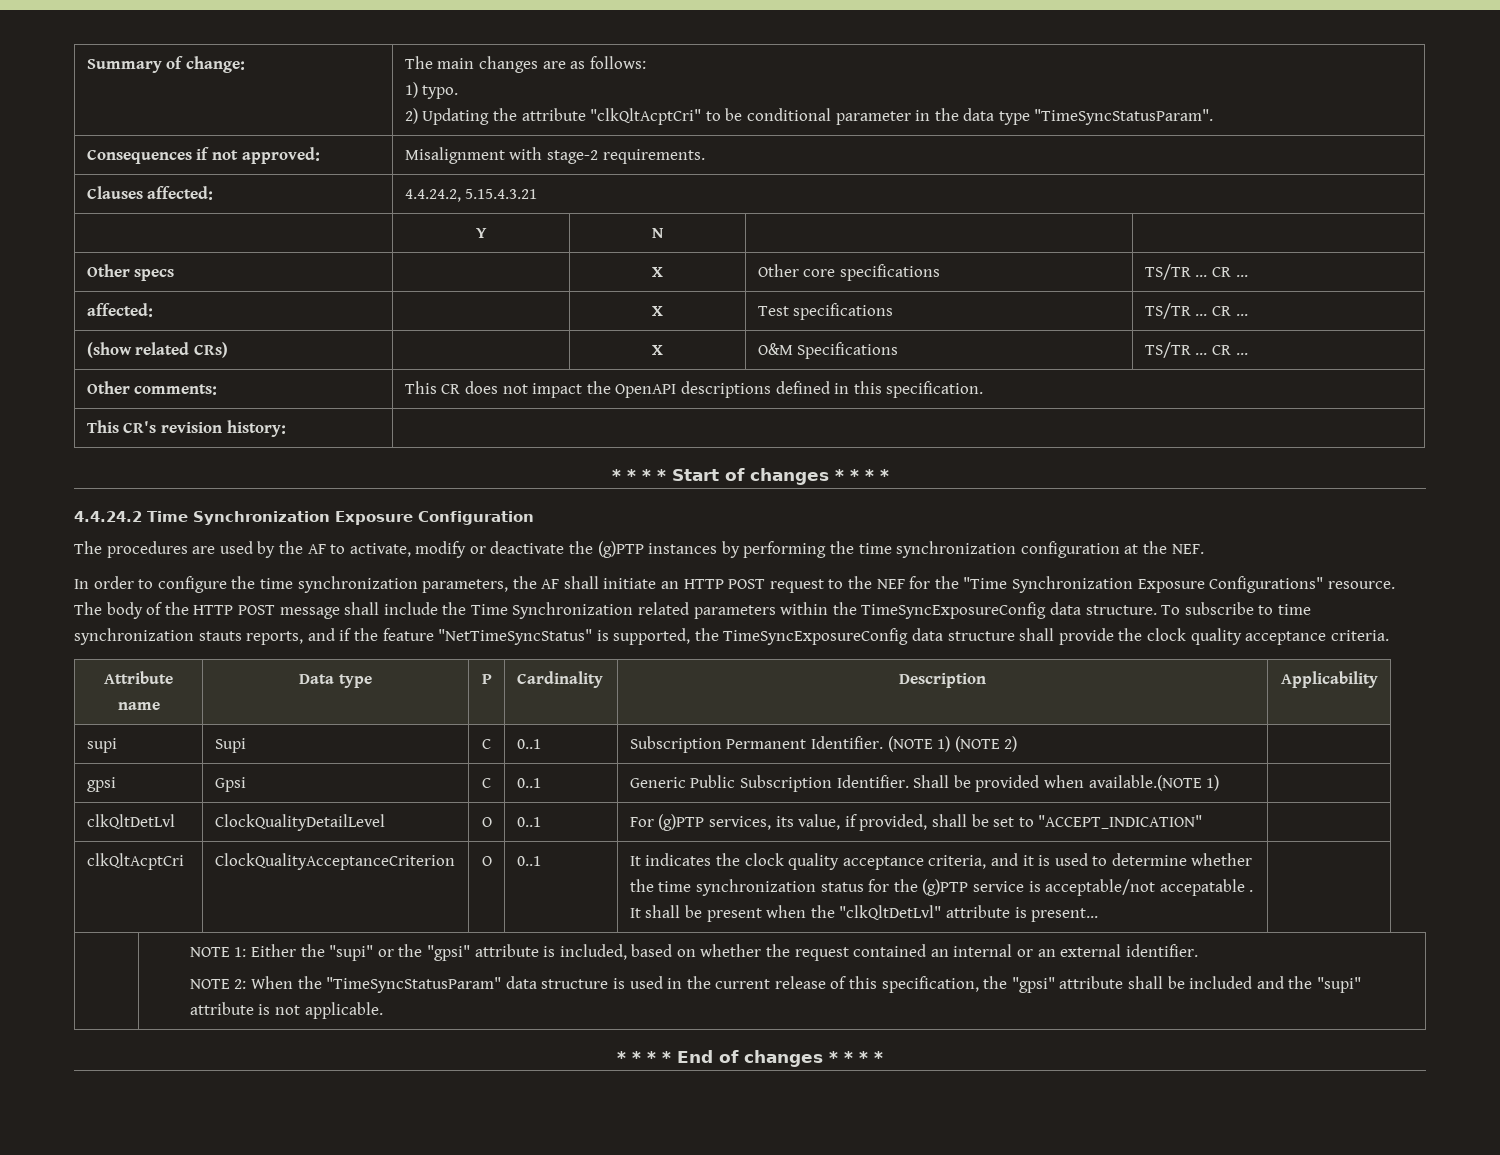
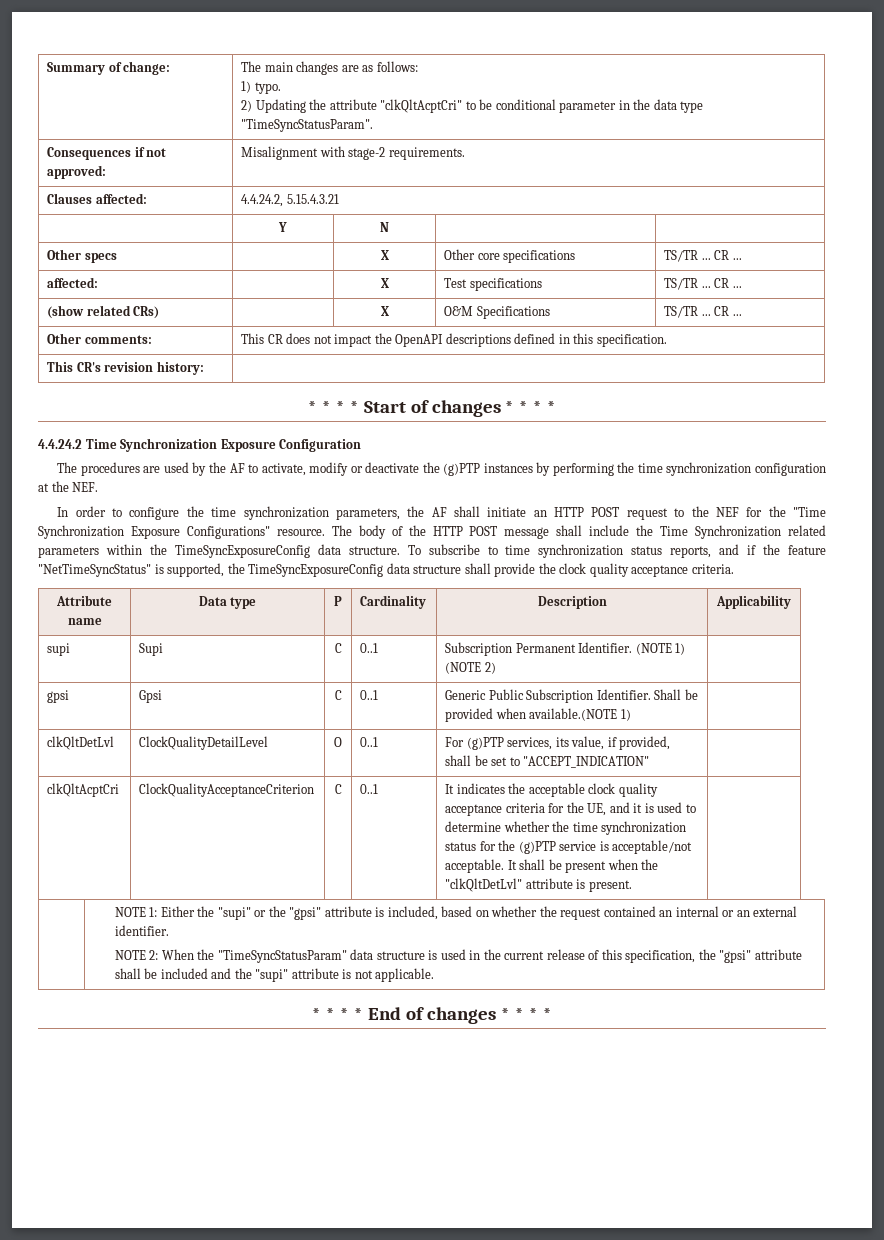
- To subscribe to time synchronization stauts reports, and if the feature "NetTimeSyncStatus" is supported, the TimeSyncExposureConfig data structure shall provide the clock quality acceptance criteria.
+ To subscribe to time synchronization status reports, and if the feature "NetTimeSyncStatus" is supported, the TimeSyncExposureConfig data structure shall provide the clock quality acceptance criteria.
- ClockQualityAcceptanceCriterion | O
+ ClockQualityAcceptanceCriterion | C
- It indicates the clock quality acceptance criteria, and it is used to determine whether the time synchronization status for the (g)PTP service is acceptable/not accepatable .
+ It indicates the acceptable clock quality acceptance criteria for the UE, and it is used to determine whether the time synchronization status for the (g)PTP service is acceptable/not acceptable.
- It shall be present when the "clkQltDetLvl" attribute is present...
+ It shall be present when the "clkQltDetLvl" attribute is present.

